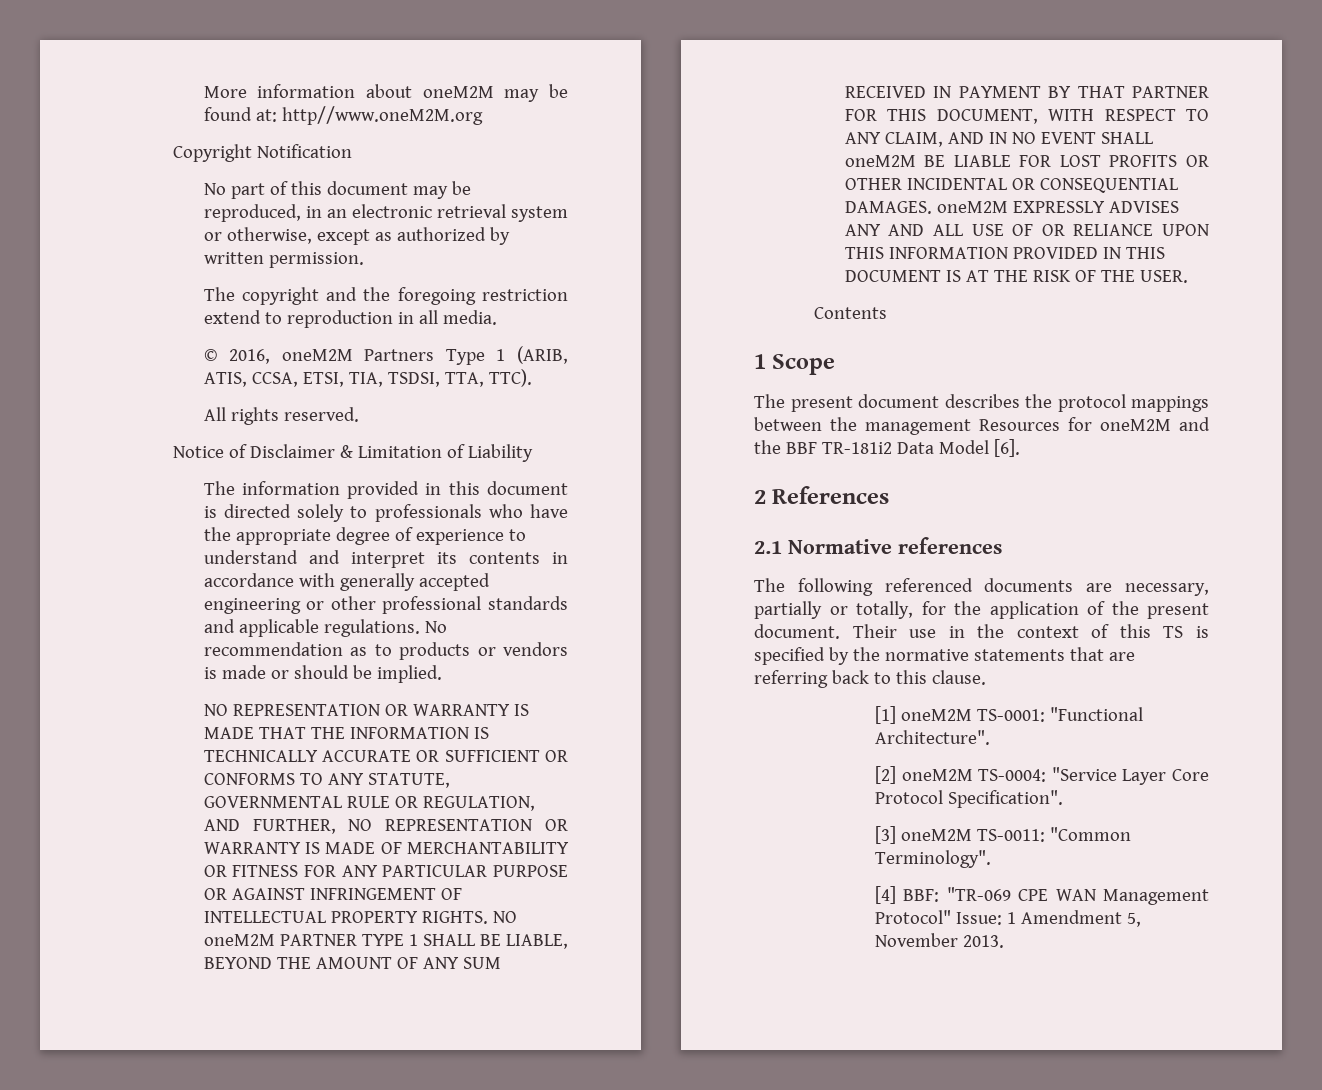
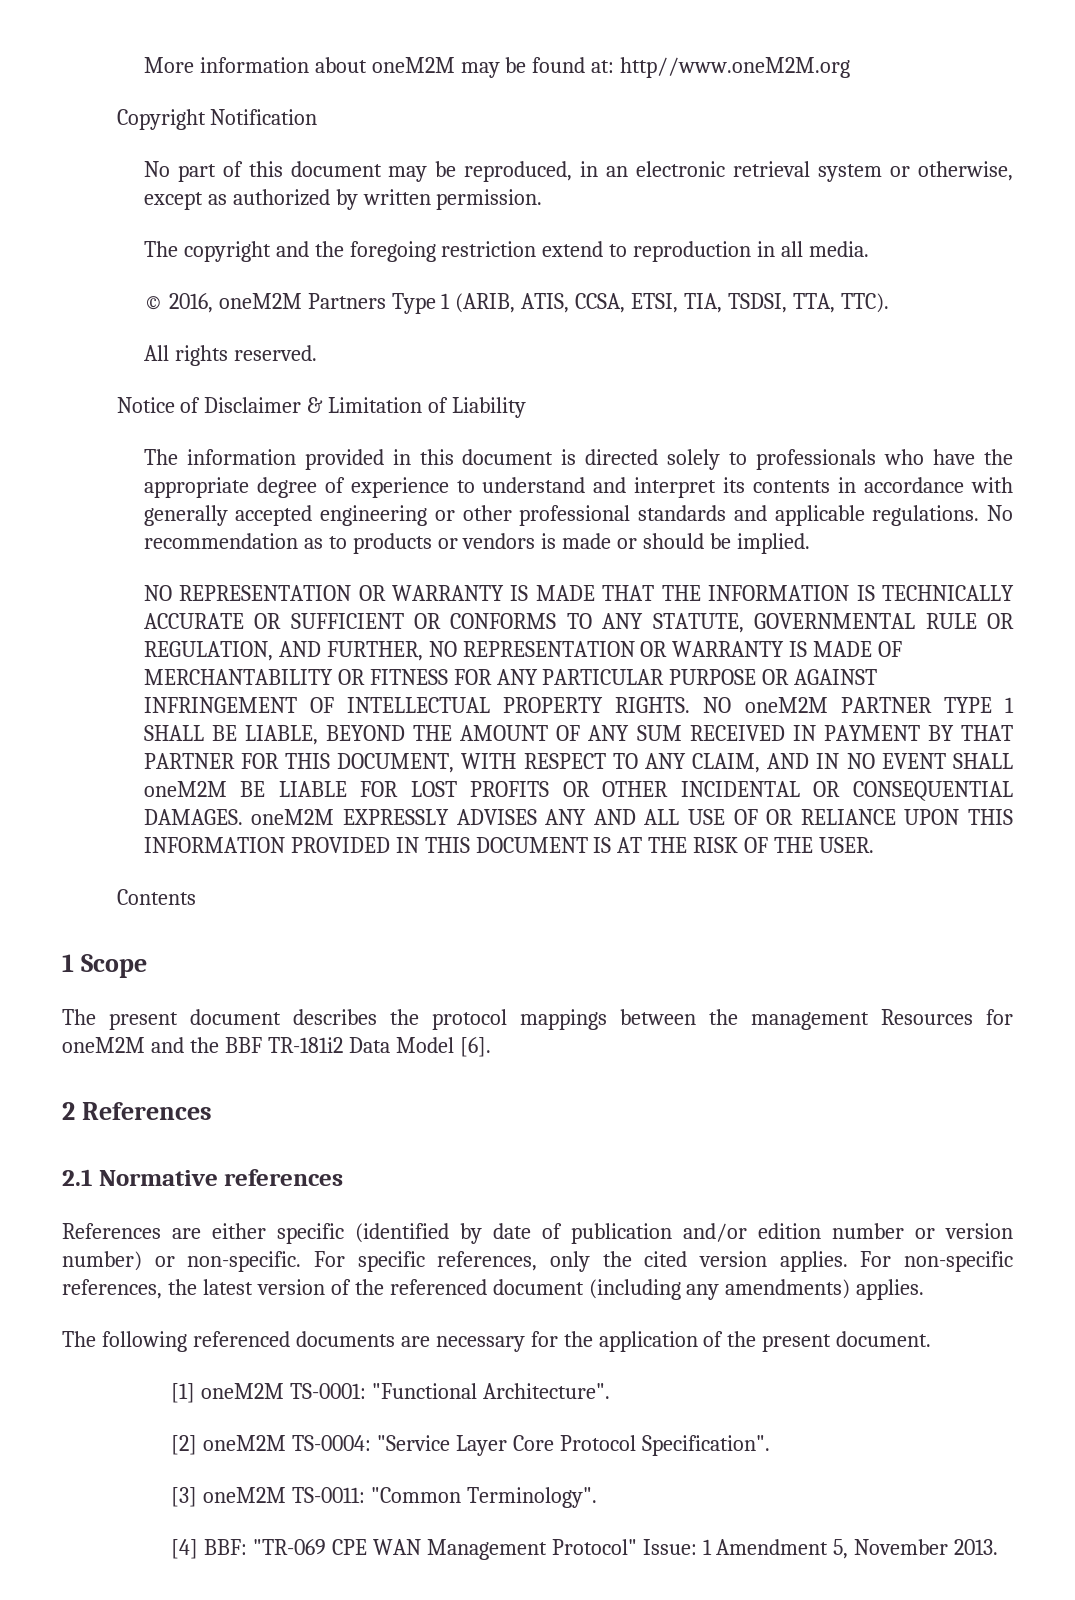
+ References are either specific (identified by date of publication and/or edition number or version number) or non-specific. For specific references, only the cited version applies. For non-specific references, the latest version of the referenced document (including any amendments) applies.
- The following referenced documents are necessary, partially or totally, for the application of the present document. Their use in the context of this TS is specified by the normative statements that are referring back to this clause.
+ The following referenced documents are necessary for the application of the present document.

